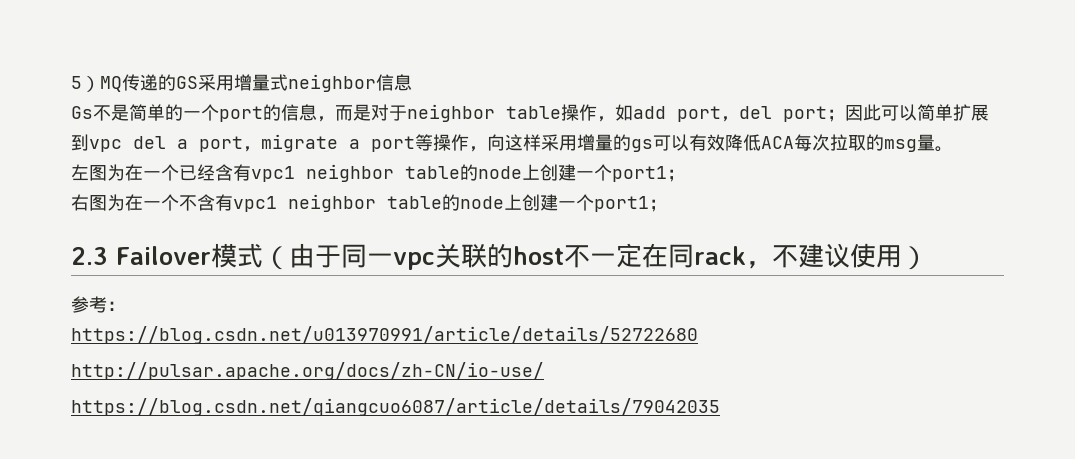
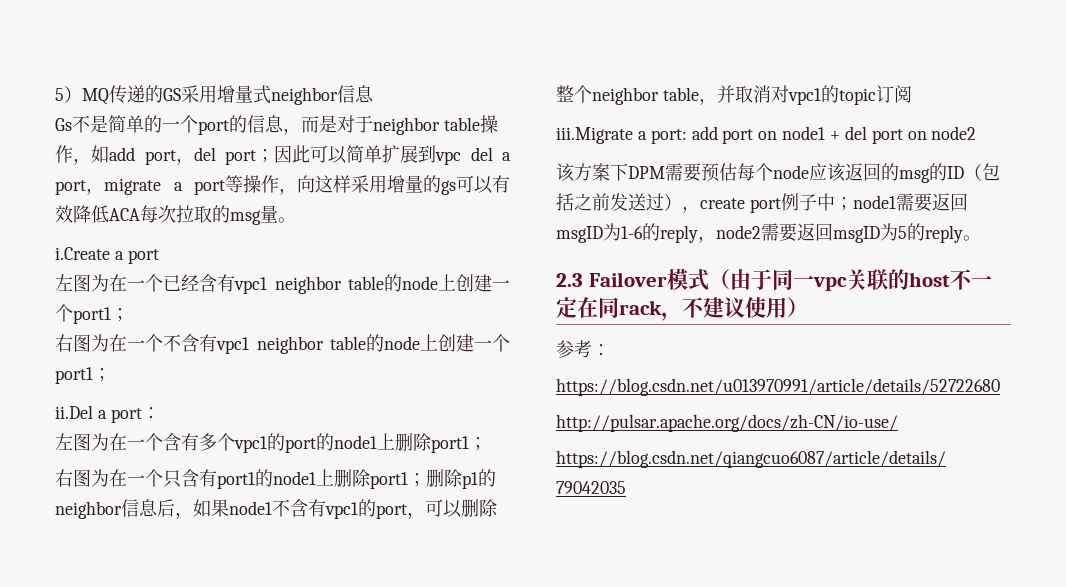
+ i.Create a port
+ ii.Del a port：
+ 左图为在一个含有多个vpc1的port的node1上删除port1；
+ 右图为在一个只含有port1的node1上删除port1；删除p1的neighbor信息后，如果node1不含有vpc1的port，可以删除整个neighbor table，并取消对vpc1的topic订阅
+ iii.Migrate a port: add port on node1 + del port on node2
+ 该方案下DPM需要预估每个node应该返回的msg的ID（包括之前发送过），create port例子中；node1需要返回msgID为1-6的reply，node2需要返回msgID为5的reply。

